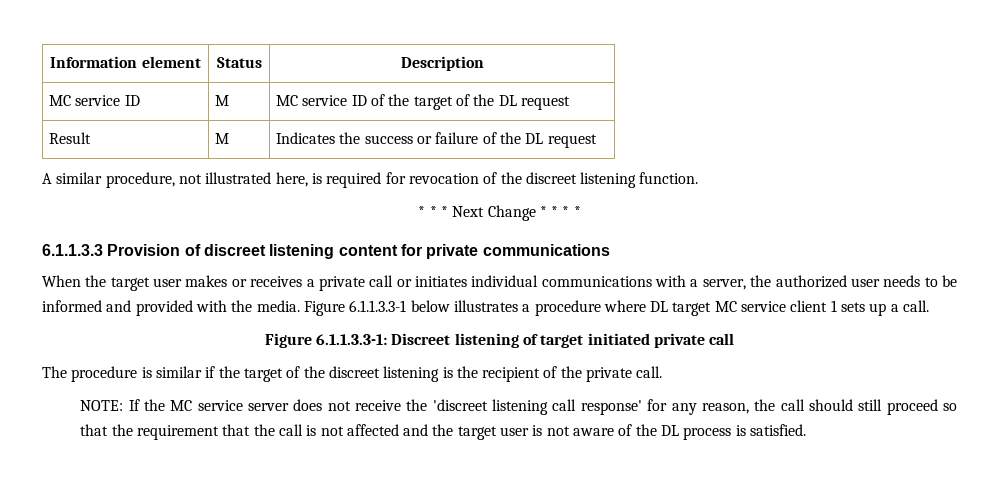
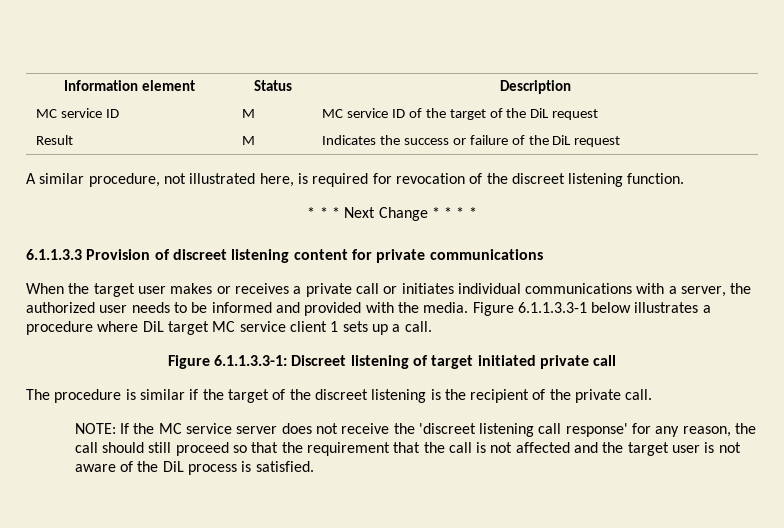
- MC service ID | M | MC service ID of the target of the DL request
+ MC service ID | M | MC service ID of the target of the DiL request
- Result | M | Indicates the success or failure of the DL request
+ Result | M | Indicates the success or failure of the DiL request
- Figure 6.1.1.3.3-1 below illustrates a procedure where DL target MC service client 1 sets up a call.
+ Figure 6.1.1.3.3-1 below illustrates a procedure where DiL target MC service client 1 sets up a call.
- NOTE: If the MC service server does not receive the 'discreet listening call response' for any reason, the call should still proceed so that the requirement that the call is not affected and the target user is not aware of the DL process is satisfied.
+ NOTE: If the MC service server does not receive the 'discreet listening call response' for any reason, the call should still proceed so that the requirement that the call is not affected and the target user is not aware of the DiL process is satisfied.

